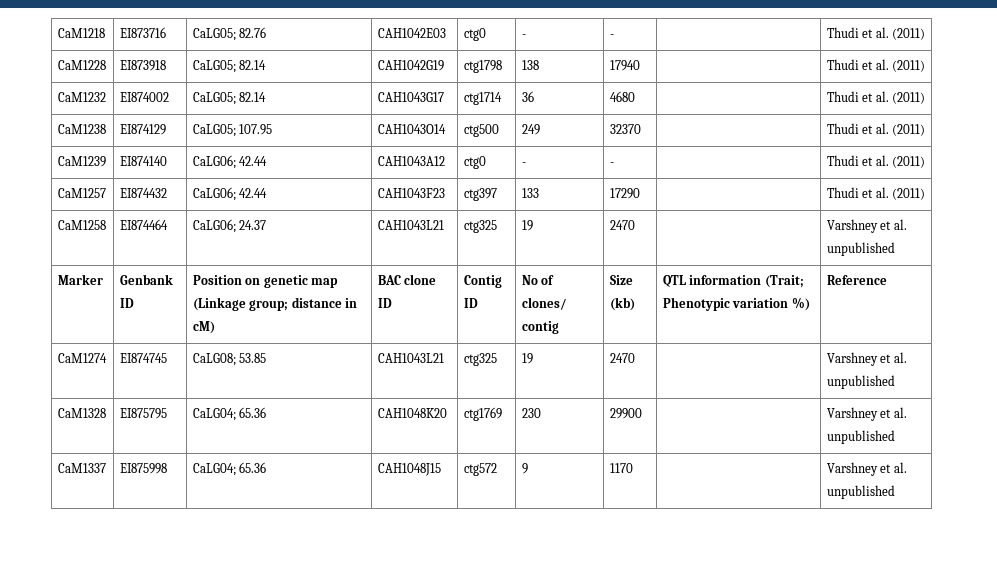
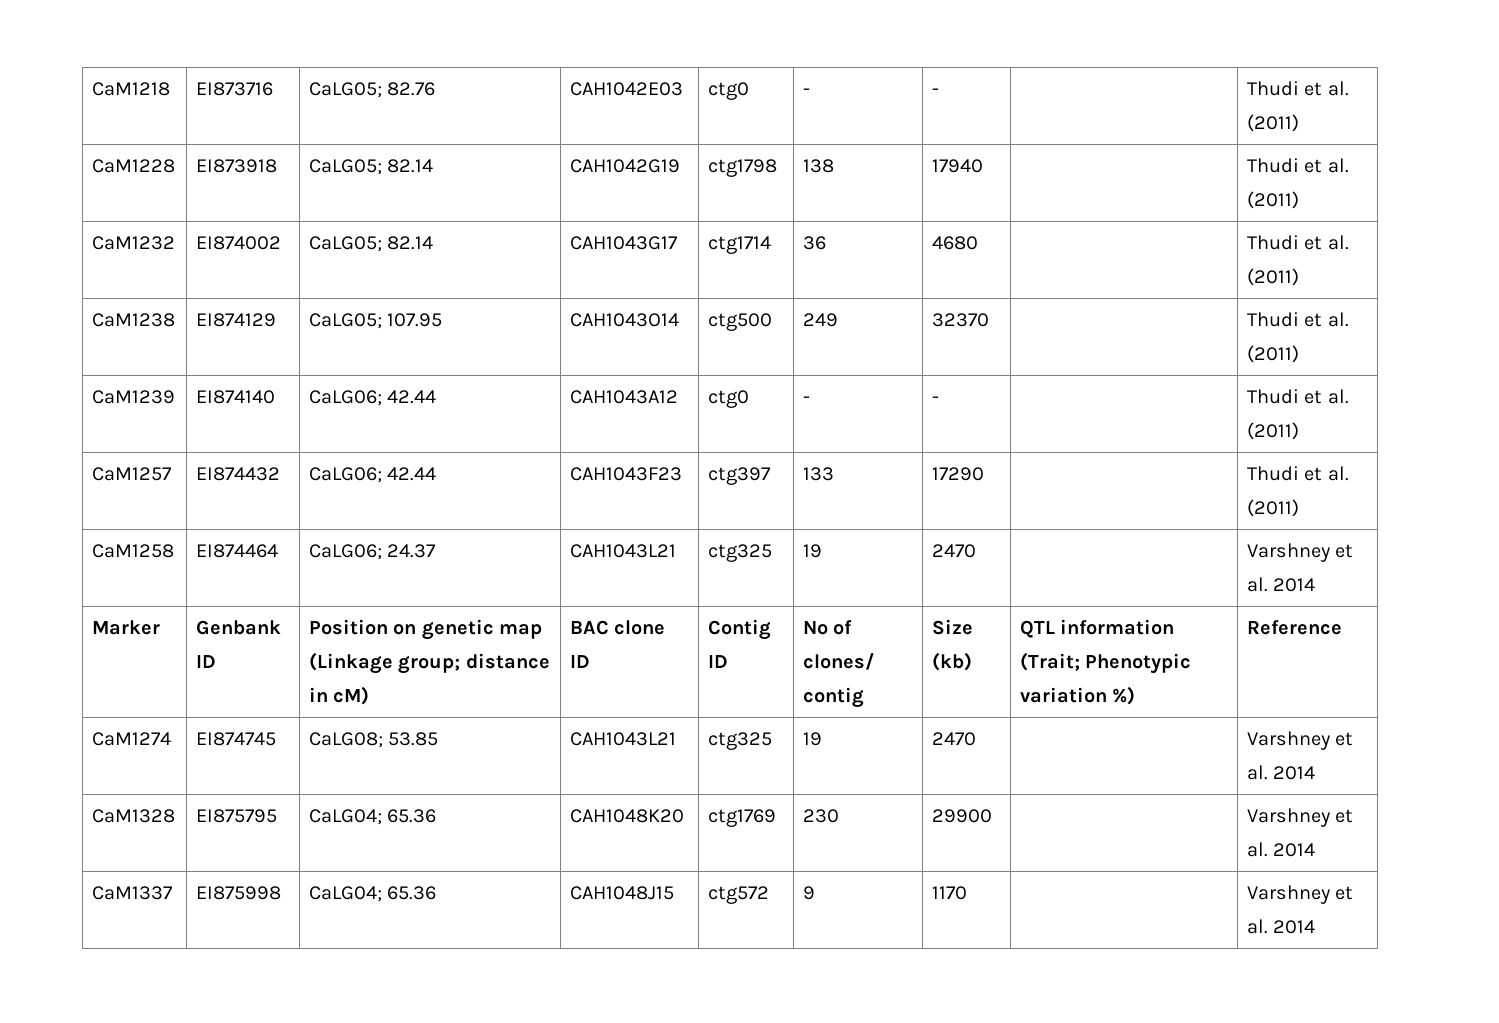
- CaM1258 | EI874464 | CaLG06; 24.37 | CAH1043L21 | ctg325 | 19 | 2470 | | Varshney et al. unpublished
+ CaM1258 | EI874464 | CaLG06; 24.37 | CAH1043L21 | ctg325 | 19 | 2470 | | Varshney et al. 2014
- CaM1274 | EI874745 | CaLG08; 53.85 | CAH1043L21 | ctg325 | 19 | 2470 | | Varshney et al. unpublished
+ CaM1274 | EI874745 | CaLG08; 53.85 | CAH1043L21 | ctg325 | 19 | 2470 | | Varshney et al. 2014
- CaM1328 | EI875795 | CaLG04; 65.36 | CAH1048K20 | ctg1769 | 230 | 29900 | | Varshney et al. unpublished
+ CaM1328 | EI875795 | CaLG04; 65.36 | CAH1048K20 | ctg1769 | 230 | 29900 | | Varshney et al. 2014
- CaM1337 | EI875998 | CaLG04; 65.36 | CAH1048J15 | ctg572 | 9 | 1170 | | Varshney et al. unpublished
+ CaM1337 | EI875998 | CaLG04; 65.36 | CAH1048J15 | ctg572 | 9 | 1170 | | Varshney et al. 2014

